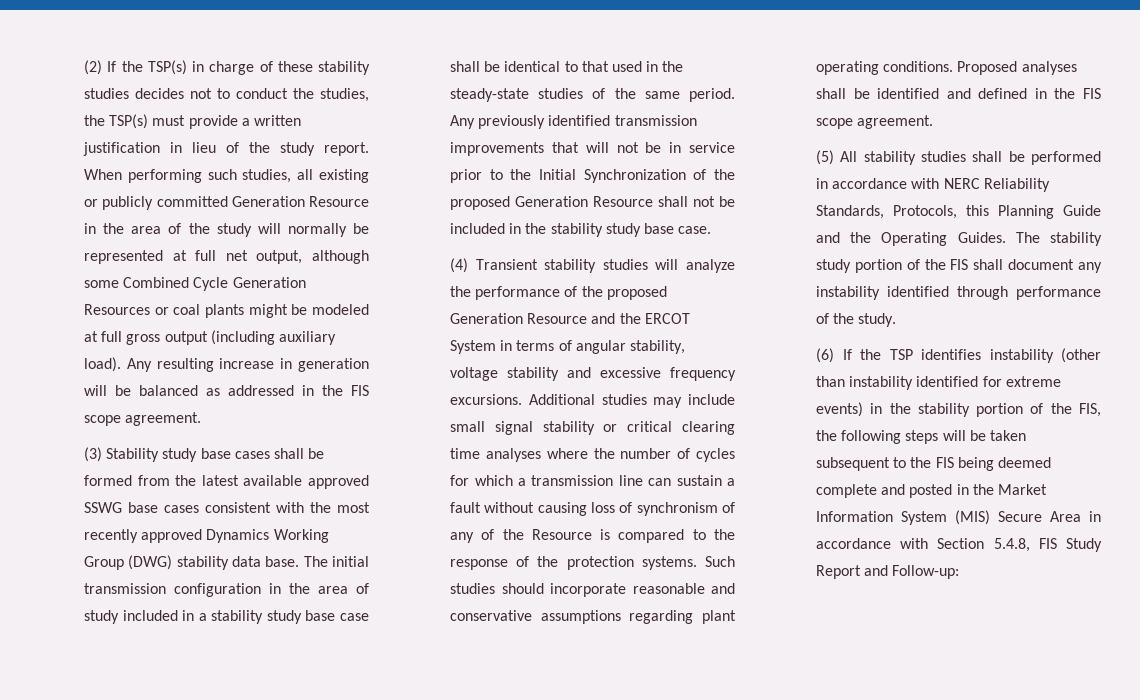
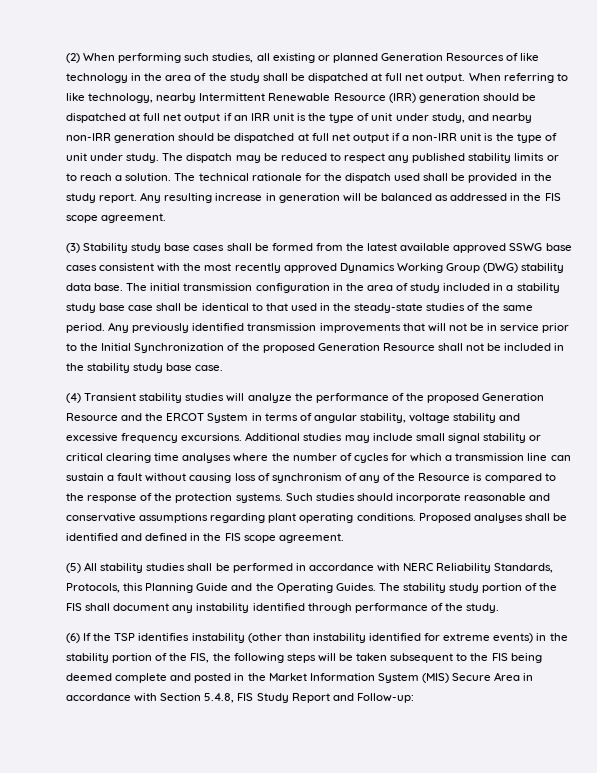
- (2) If the TSP(s) in charge of these stability studies decides not to conduct the studies, the TSP(s) must provide a written justification in lieu of the study report. When performing such studies, all existing or publicly committed Generation Resource in the area of the study will normally be represented at full net output, although some Combined Cycle Generation Resources or coal plants might be modeled at full gross output (including auxiliary load).
+ (2) When performing such studies, all existing or planned Generation Resources of like technology in the area of the study shall be dispatched at full net output. When referring to like technology, nearby Intermittent Renewable Resource (IRR) generation should be dispatched at full net output if an IRR unit is the type of unit under study, and nearby non-IRR generation should be dispatched at full net output if a non-IRR unit is the type of unit under study. The dispatch may be reduced to respect any published stability limits or to reach a solution. The technical rationale for the dispatch used shall be provided in the study report.

